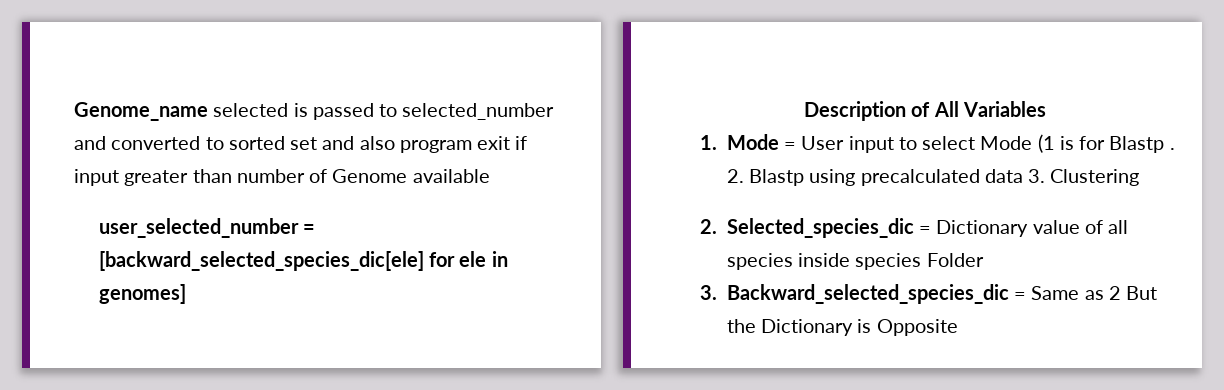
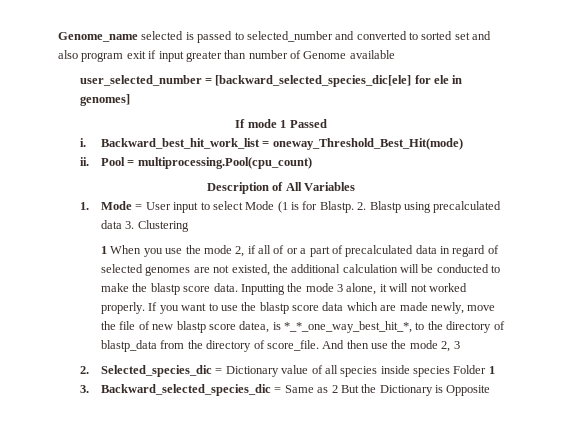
+ If mode 1 Passed
+ i. Backward_best_hit_work_list = oneway_Threshold_Best_Hit(mode)
+ ii. Pool = multiprocessing.Pool(cpu_count)
- 1. Mode = User input to select Mode (1 is for Blastp .
+ 1. Mode = User input to select Mode (1 is for Blastp.
+ 1 When you use the mode 2, if all of or a part of precalculated data in regard of selected genomes are not existed, the additional calculation will be conducted to make the blastp score data. Inputting the mode 3 alone, it will not worked properly. If you want to use the blastp score data which are made newly, move the file of new blastp score datea, is *_*_one_way_best_hit_*, to the directory of blastp_data from the directory of score_file. And then use the mode 2, 3
- 2. Selected_species_dic = Dictionary value of all species inside species Folder
+ 2. Selected_species_dic = Dictionary value of all species inside species Folder 1

